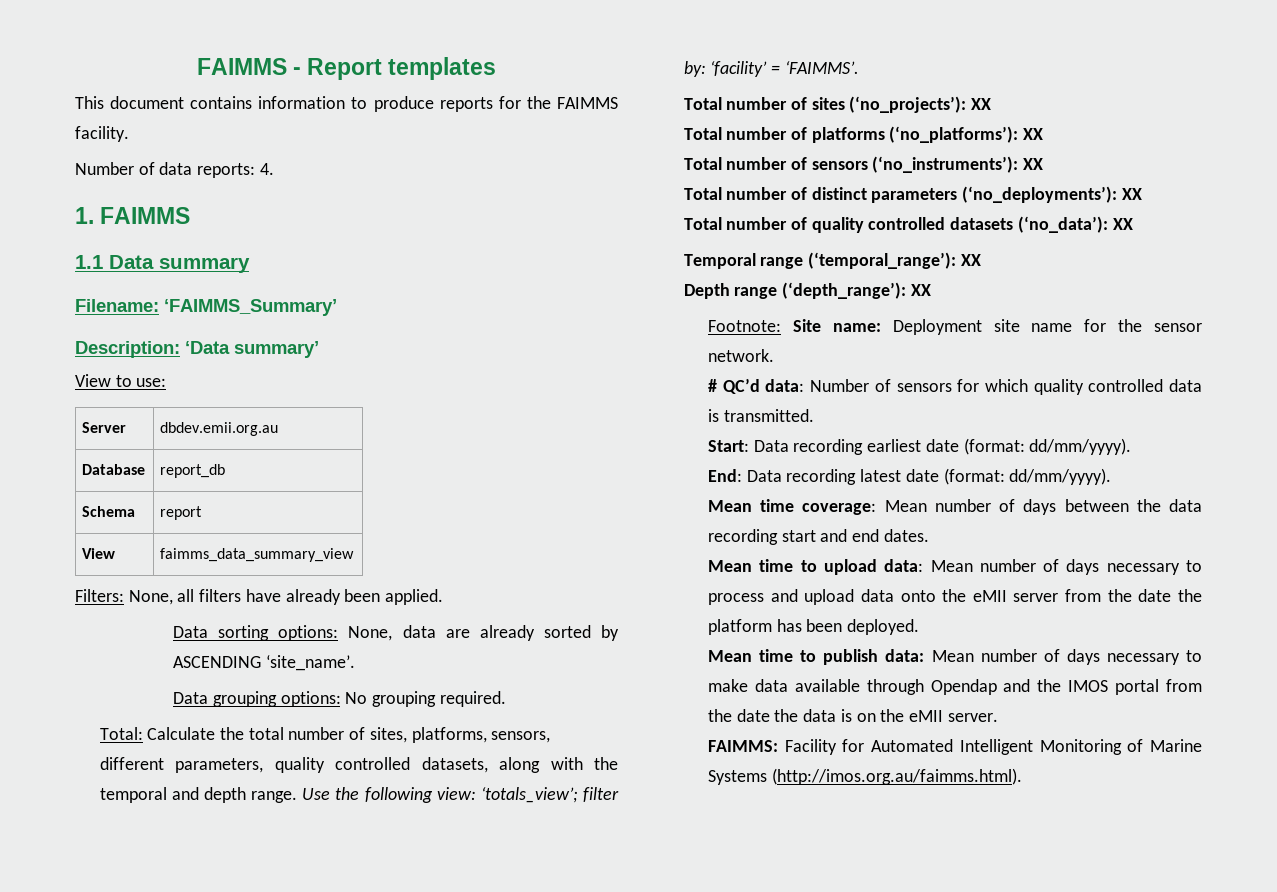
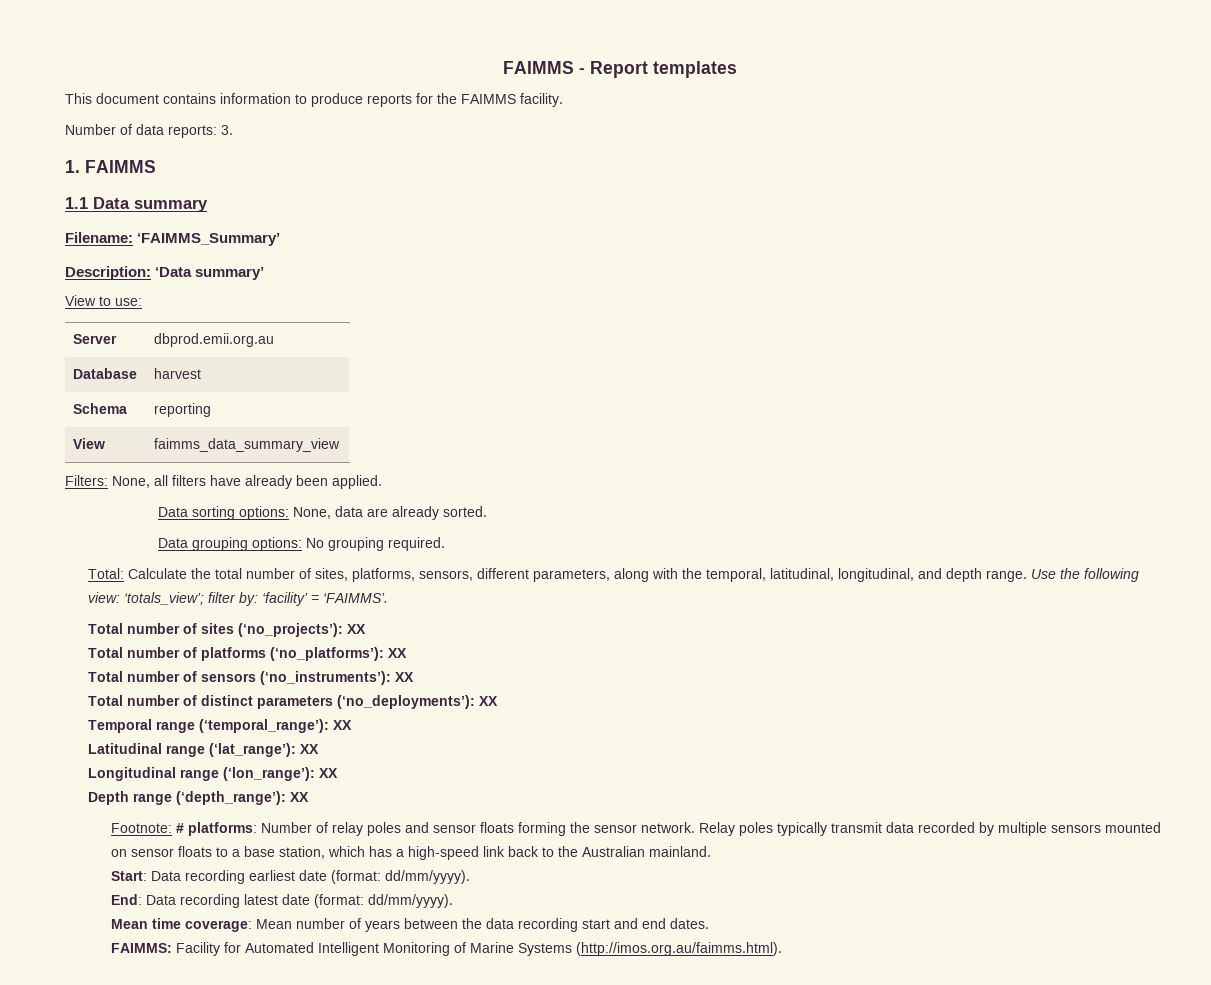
- Number of data reports: 4.
+ Number of data reports: 3.
- Server | dbdev.emii.org.au
+ Server | dbprod.emii.org.au
- Database | report_db
+ Database | harvest
- Schema | report
+ Schema | reporting
- Data sorting options: None, data are already sorted by ASCENDING ‘site_name’.
+ Data sorting options: None, data are already sorted.
- Total: Calculate the total number of sites, platforms, sensors, different parameters, quality controlled datasets, along with the temporal and depth range.
+ Total: Calculate the total number of sites, platforms, sensors, different parameters, along with the temporal, latitudinal, longitudinal, and depth range.
- Total number of quality controlled datasets (‘no_data’): XX
  Temporal range (‘temporal_range’): XX
+ Latitudinal range (‘lat_range’): XX
+ Longitudinal range (‘lon_range’): XX
- Footnote: Site name: Deployment site name for the sensor network.
- # QC’d data: Number of sensors for which quality controlled data is transmitted.
+ Footnote: # platforms: Number of relay poles and sensor floats forming the sensor network. Relay poles typically transmit data recorded by multiple sensors mounted on sensor floats to a base station, which has a high-speed link back to the Australian mainland.
- Mean time coverage: Mean number of days between the data recording start and end dates.
+ Mean time coverage: Mean number of years between the data recording start and end dates.
- Mean time to upload data: Mean number of days necessary to process and upload data onto the eMII server from the date the platform has been deployed.
- Mean time to publish data: Mean number of days necessary to make data available through Opendap and the IMOS portal from the date the data is on the eMII server.

